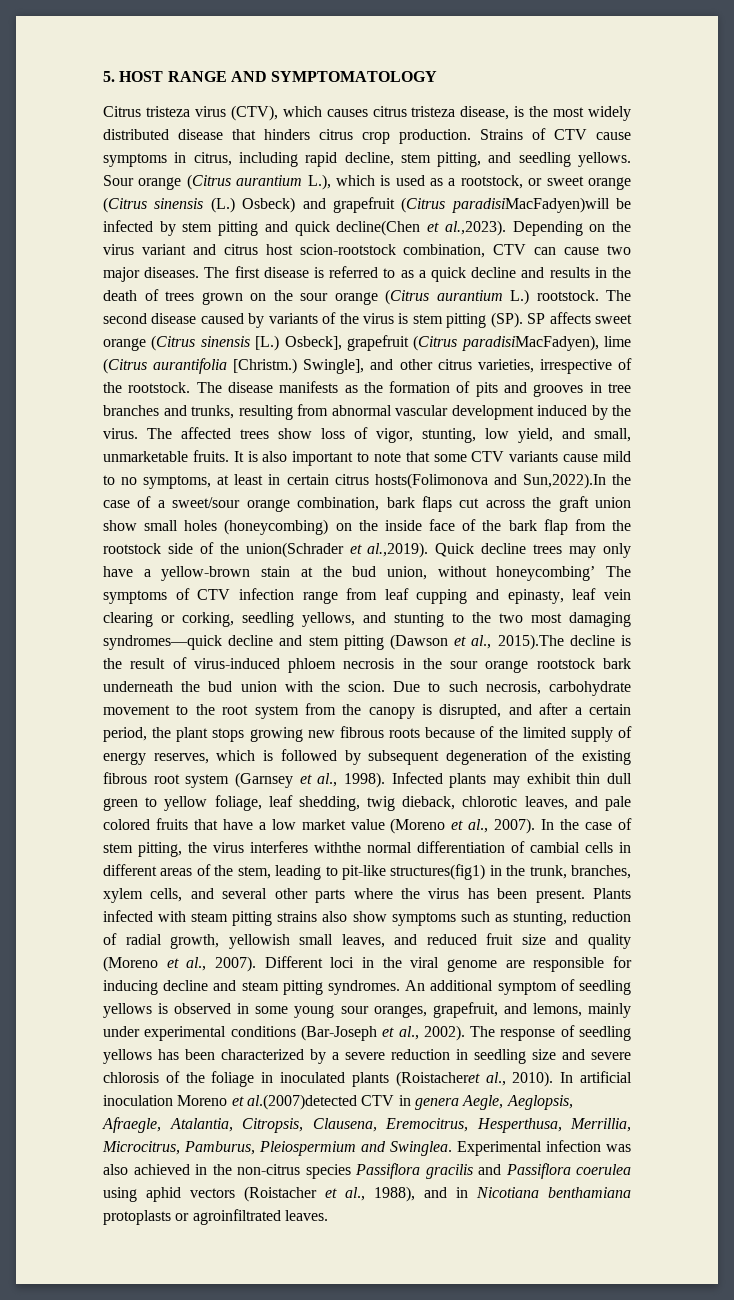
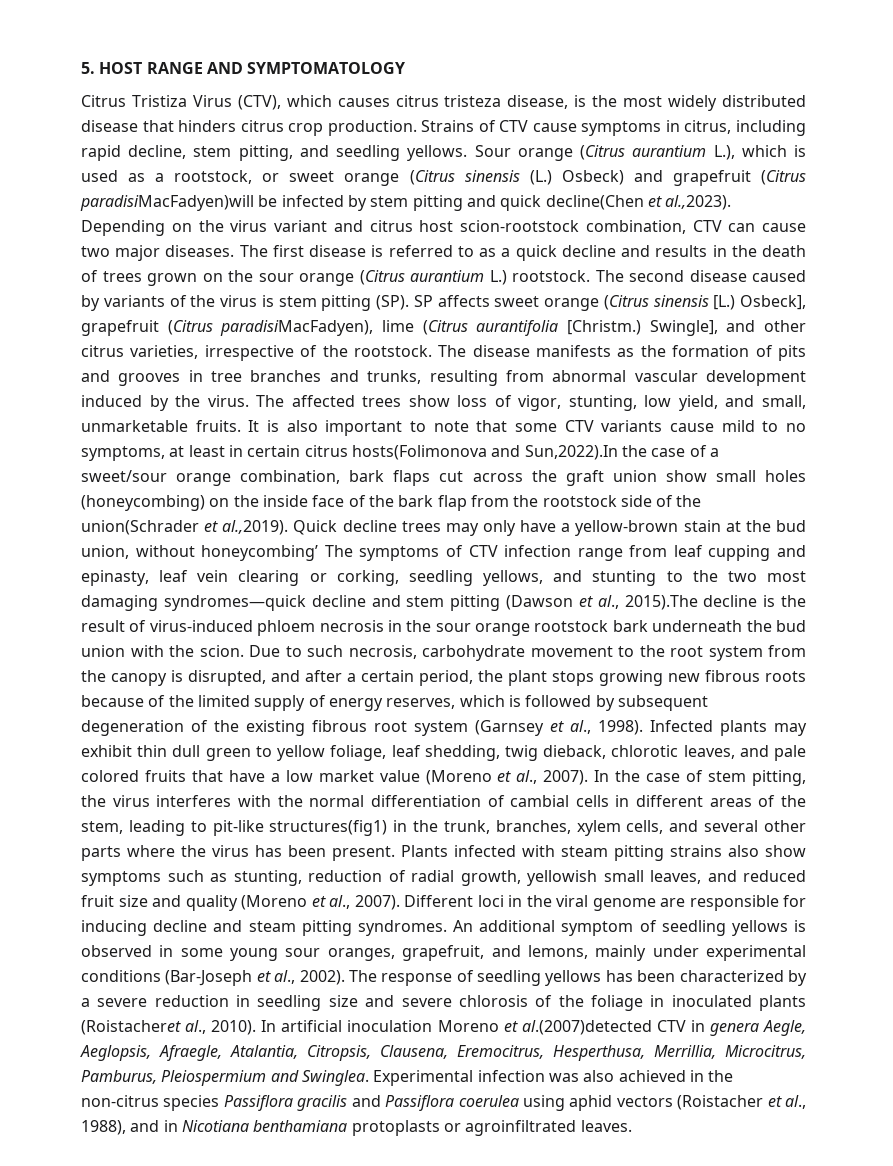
- Citrus tristeza virus (CTV), which causes citrus tristeza disease, is the most widely distributed disease that hinders citrus crop production.
+ Citrus Tristiza Virus (CTV), which causes citrus tristeza disease, is the most widely distributed disease that hinders citrus crop production.
- In the case of stem pitting, the virus interferes withthe normal differentiation of cambial cells in different areas of the stem, leading to pit-like structures(fig1) in the trunk, branches, xylem cells, and several other parts where the virus has been present.
+ In the case of stem pitting, the virus interferes with the normal differentiation of cambial cells in different areas of the stem, leading to pit-like structures(fig1) in the trunk, branches, xylem cells, and several other parts where the virus has been present.

